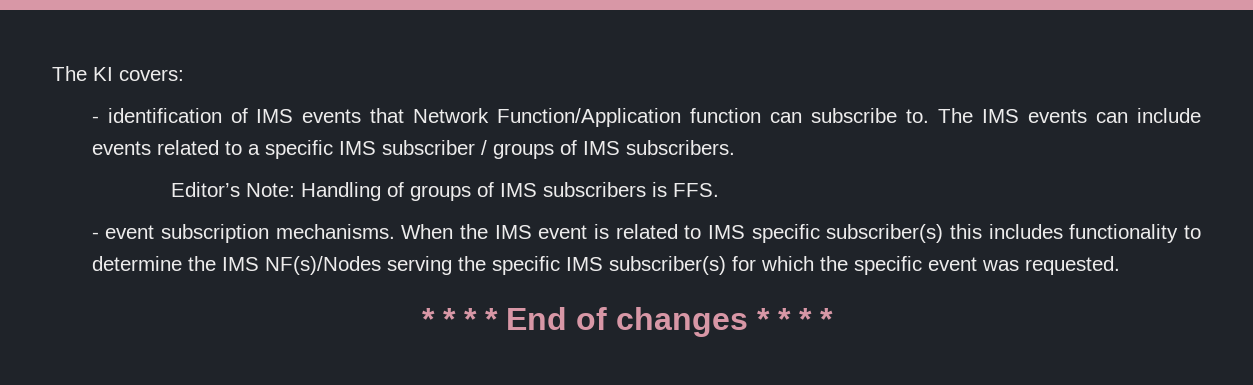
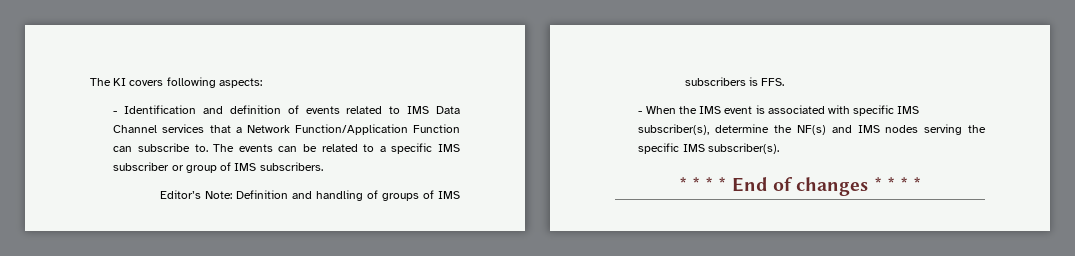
- The KI covers:
- - identification of IMS events that Network Function/Application function can subscribe to.
+ The KI covers following aspects:
+ - Identification and definition of events related to IMS Data Channel services that a Network Function/Application Function can subscribe to.
- The IMS events can include events related to a specific IMS subscriber / groups of IMS subscribers.
+ The events can be related to a specific IMS subscriber or group of IMS subscribers.
- Editor’s Note: Handling of groups of IMS subscribers is FFS.
+ Editor’s Note: Definition and handling of groups of IMS subscribers is FFS.
- - event subscription mechanisms. When the IMS event is related to IMS specific subscriber(s) this includes functionality to determine the IMS NF(s)/Nodes serving the specific IMS subscriber(s) for which the specific event was requested.
+ - When the IMS event is associated with specific IMS subscriber(s), determine the NF(s) and IMS nodes serving the specific IMS subscriber(s).

